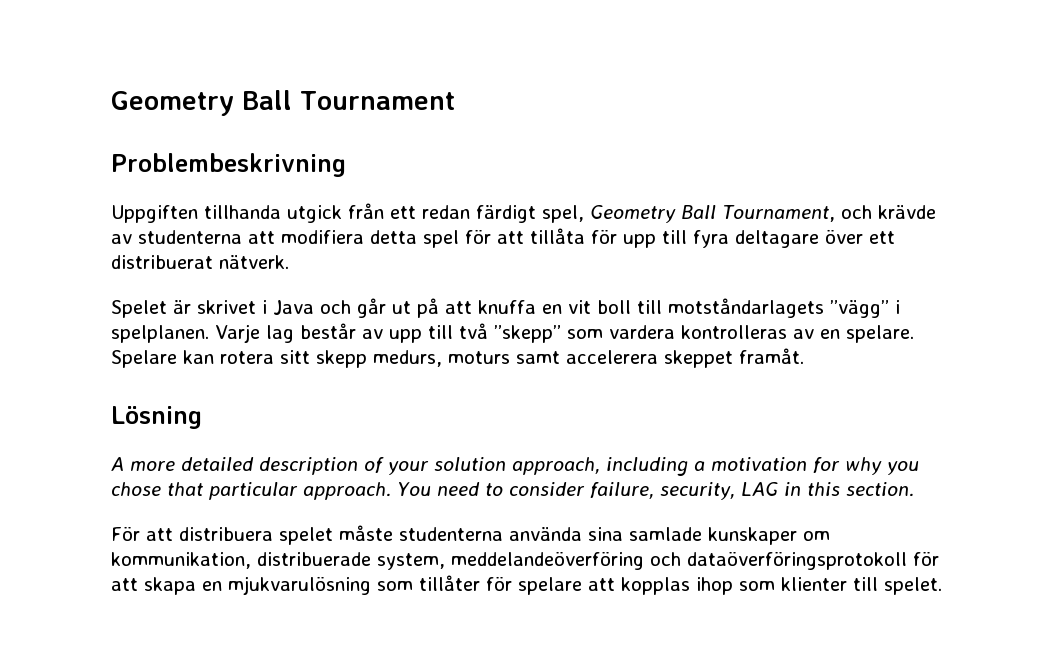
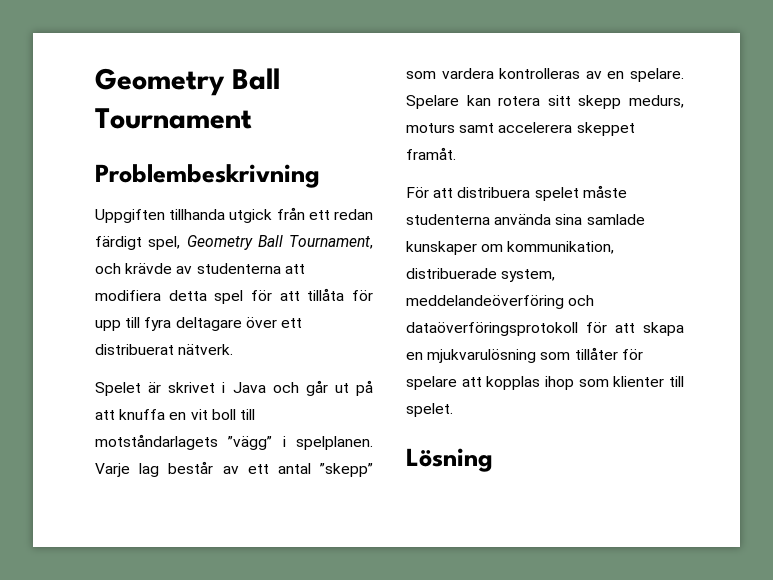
- Varje lag består av upp till två ”skepp” som vardera kontrolleras av en spelare.
+ Varje lag består av ett antal ”skepp” som vardera kontrolleras av en spelare.
- Lösning
- A more detailed description of your solution approach, including a motivation for why you chose that particular approach. You need to consider failure, security, LAG in this section.
+ Lösning

